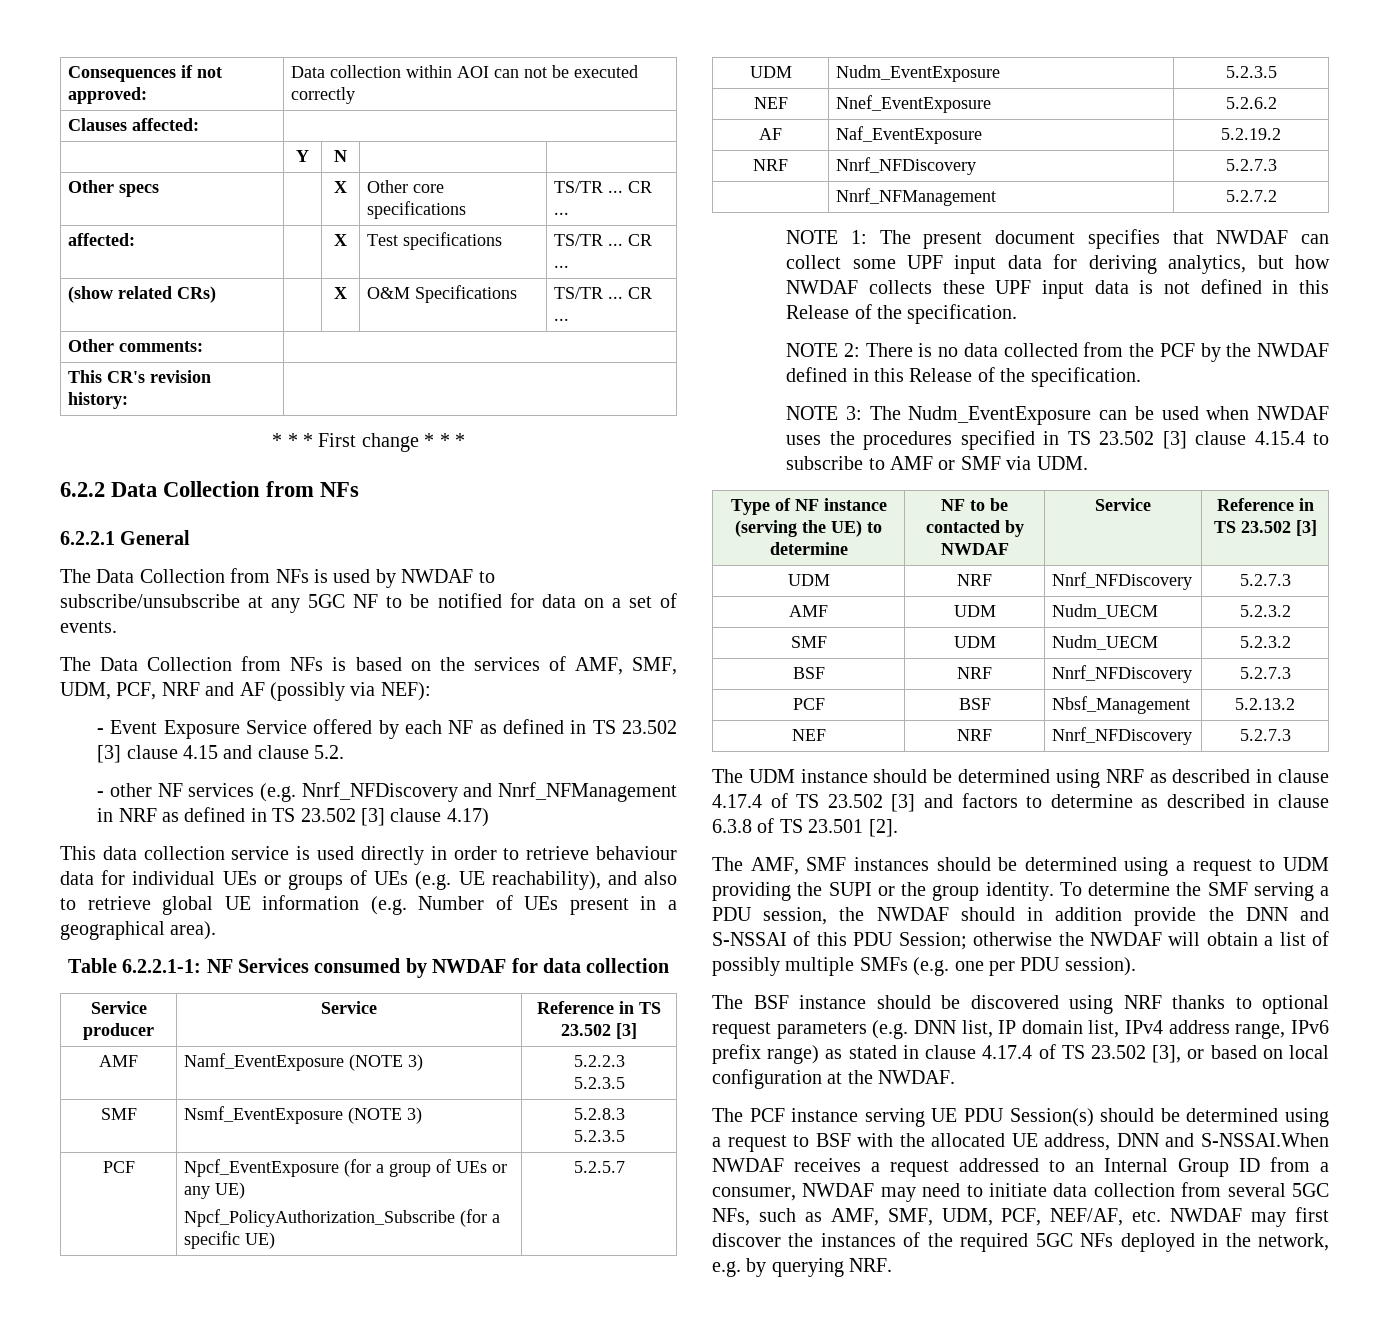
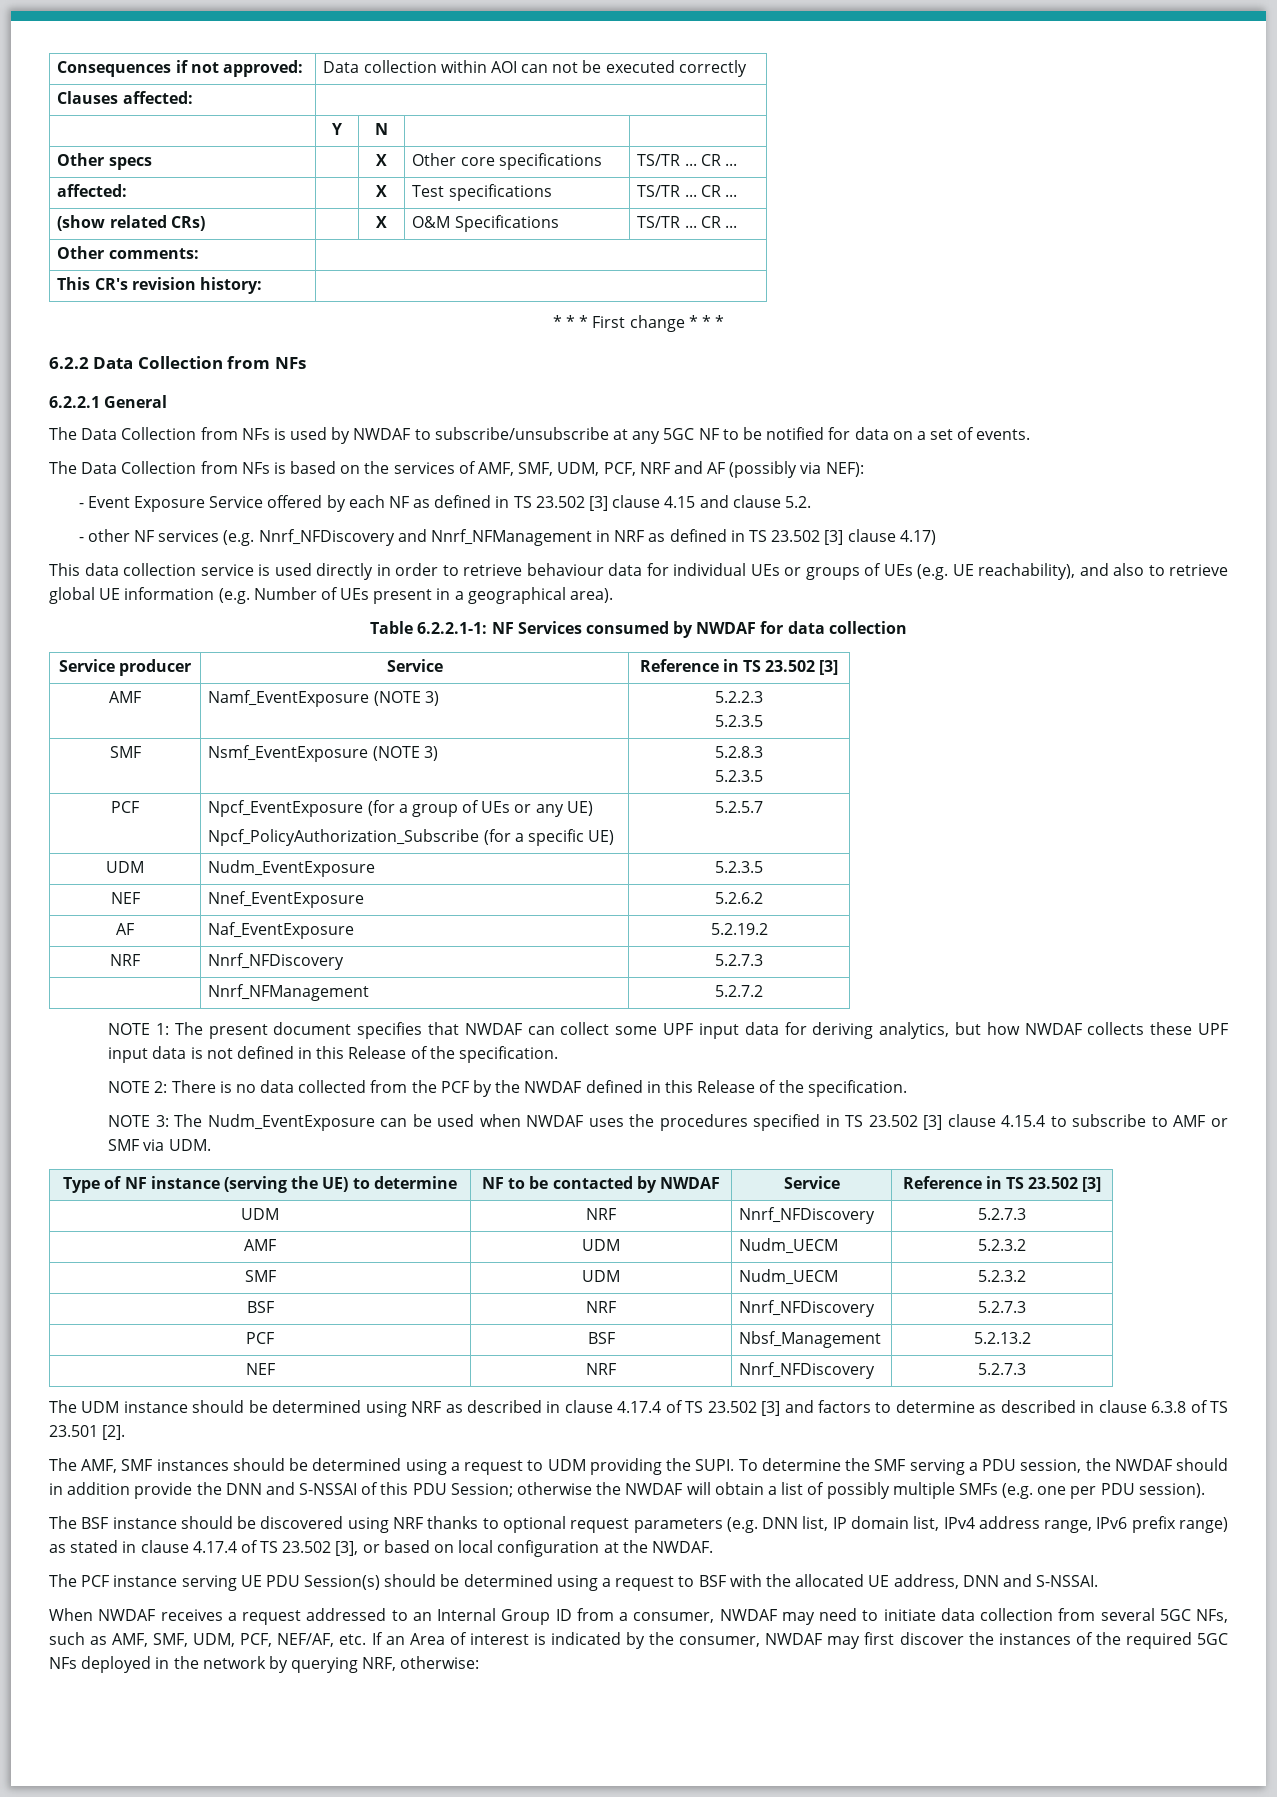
- The AMF, SMF instances should be determined using a request to UDM providing the SUPI or the group identity.
+ The AMF, SMF instances should be determined using a request to UDM providing the SUPI.
- The PCF instance serving UE PDU Session(s) should be determined using a request to BSF with the allocated UE address, DNN and S-NSSAI.When NWDAF receives a request addressed to an Internal Group ID from a consumer, NWDAF may need to initiate data collection from several 5GC NFs, such as AMF, SMF, UDM, PCF, NEF/AF, etc. NWDAF may first discover the instances of the required 5GC NFs deployed in the network, e.g. by querying NRF.
+ The PCF instance serving UE PDU Session(s) should be determined using a request to BSF with the allocated UE address, DNN and S-NSSAI.
+ When NWDAF receives a request addressed to an Internal Group ID from a consumer, NWDAF may need to initiate data collection from several 5GC NFs, such as AMF, SMF, UDM, PCF, NEF/AF, etc. If an Area of interest is indicated by the consumer, NWDAF may first discover the instances of the required 5GC NFs deployed in the network by querying NRF, otherwise:

